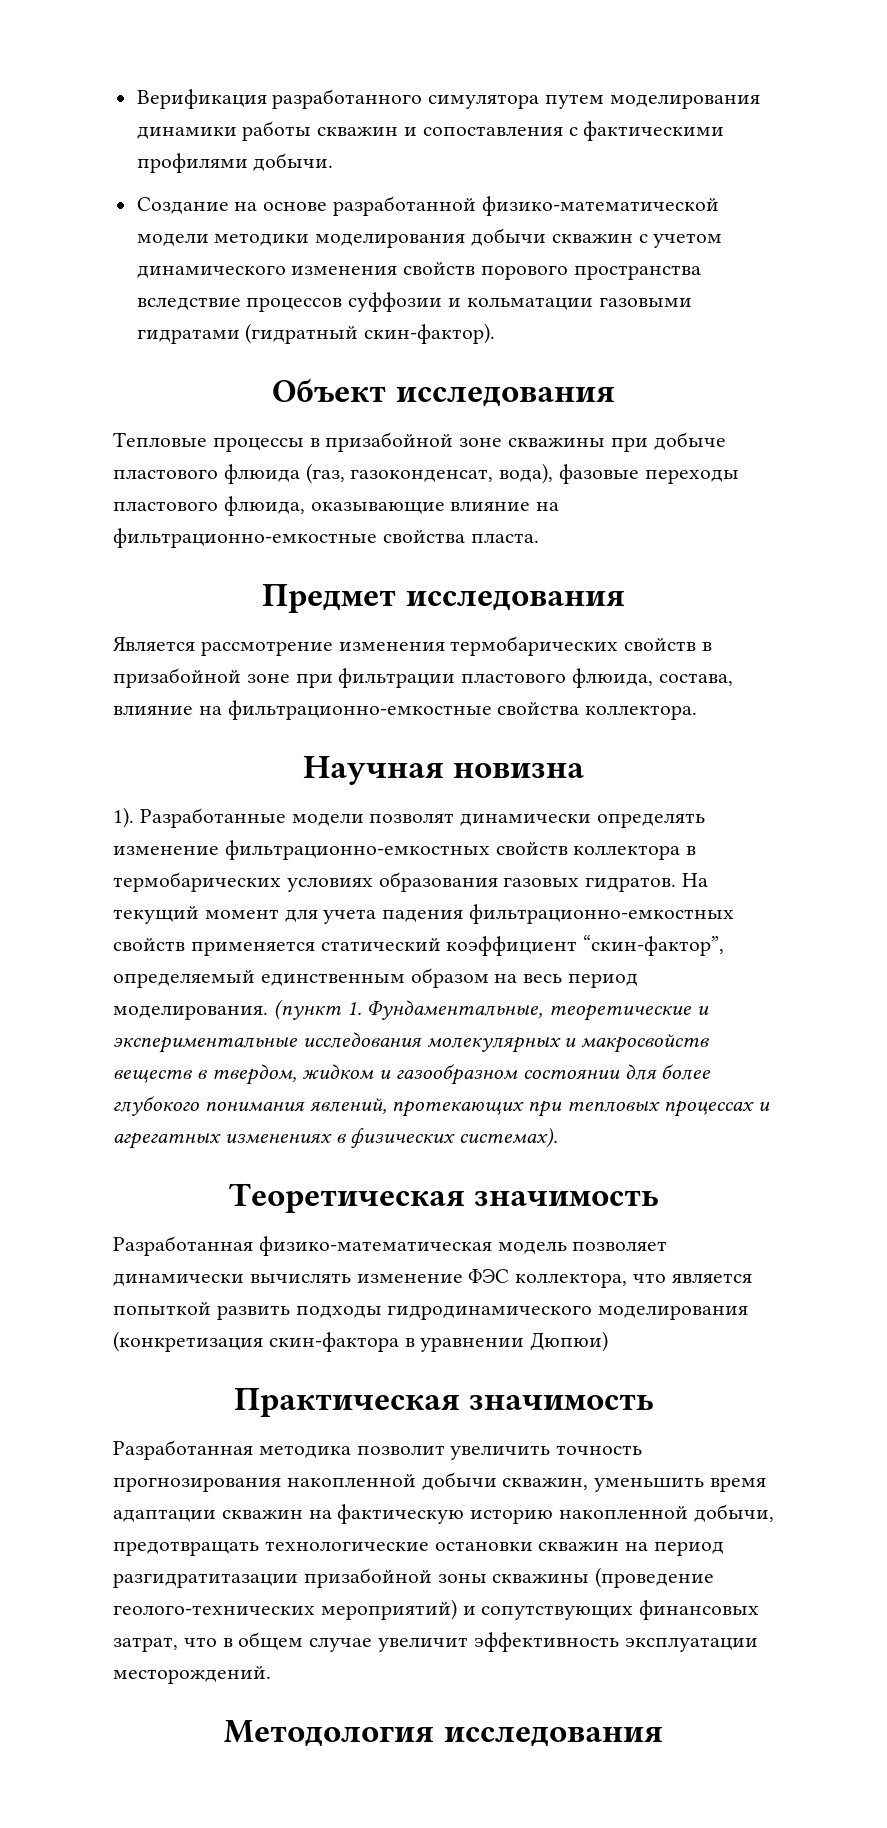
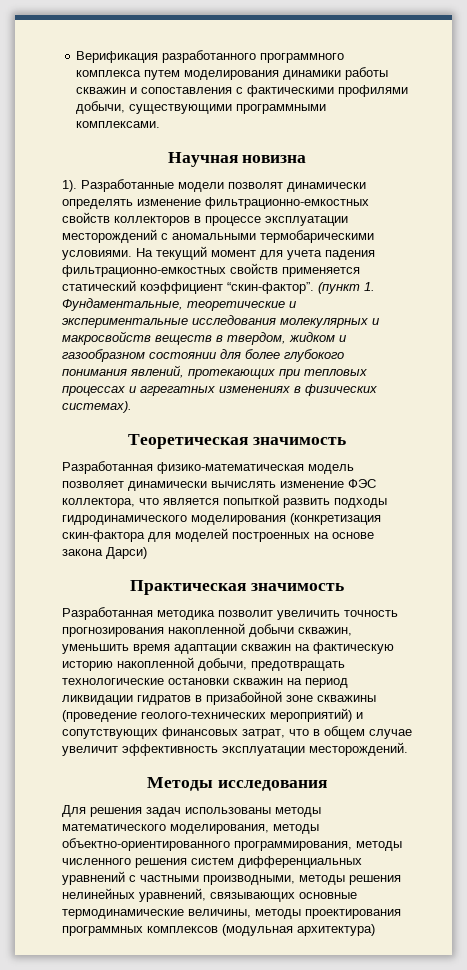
- Верификация разработанного симулятора путем моделирования динамики работы скважин и сопоставления с фактическими профилями добычи.
- Создание на основе разработанной физико-математической модели методики моделирования добычи скважин с учетом динамического изменения свойств порового пространства вследствие процессов суффозии и кольматации газовыми гидратами (гидратный скин-фактор).
- Объект исследования
- Тепловые процессы в призабойной зоне скважины при добыче пластового флюида (газ, газоконденсат, вода), фазовые переходы пластового флюида, оказывающие влияние на фильтрационно-емкостные свойства пласта.
- Предмет исследования
- Является рассмотрение изменения термобарических свойств в призабойной зоне при фильтрации пластового флюида, состава, влияние на фильтрационно-емкостные свойства коллектора.
+ Верификация разработанного программного комплекса путем моделирования динамики работы скважин и сопоставления с фактическими профилями добычи, существующими программными комплексами.
- Разработанные модели позволят динамически определять изменение фильтрационно-емкостных свойств коллектора в термобарических условиях образования газовых гидратов.
+ Разработанные модели позволят динамически определять изменение фильтрационно-емкостных свойств коллекторов в процессе эксплуатации месторождений с аномальными термобарическими условиями.
- На текущий момент для учета падения фильтрационно-емкостных свойств применяется статический коэффициент “скин-фактор”, определяемый единственным образом на весь период моделирования.
+ На текущий момент для учета падения фильтрационно-емкостных свойств применяется статический коэффициент “скин-фактор”.
- Разработанная физико-математическая модель позволяет динамически вычислять изменение ФЭС коллектора, что является попыткой развить подходы гидродинамического моделирования (конкретизация скин-фактора в уравнении Дюпюи)
+ Разработанная физико-математическая модель позволяет динамически вычислять изменение ФЭС коллектора, что является попыткой развить подходы гидродинамического моделирования (конкретизация скин-фактора для моделей построенных на основе закона Дарси)
- Разработанная методика позволит увеличить точность прогнозирования накопленной добычи скважин, уменьшить время адаптации скважин на фактическую историю накопленной добычи, предотвращать технологические остановки скважин на период разгидратитазации призабойной зоны скважины (проведение геолого-технических мероприятий) и сопутствующих финансовых затрат, что в общем случае увеличит эффективность эксплуатации месторождений.
+ Разработанная методика позволит увеличить точность прогнозирования накопленной добычи скважин, уменьшить время адаптации скважин на фактическую историю накопленной добычи, предотвращать технологические остановки скважин на период ликвидации гидратов в призабойной зоне скважины (проведение геолого-технических мероприятий) и сопутствующих финансовых затрат, что в общем случае увеличит эффективность эксплуатации месторождений.
- Методология исследования
+ Методы исследования
+ Для решения задач использованы методы математического моделирования, методы объектно-ориентированного программирования, методы численного решения систем дифференциальных уравнений с частными производными, методы решения нелинейных уравнений, связывающих основные термодинамические величины, методы проектирования программных комплексов (модульная архитектура)

